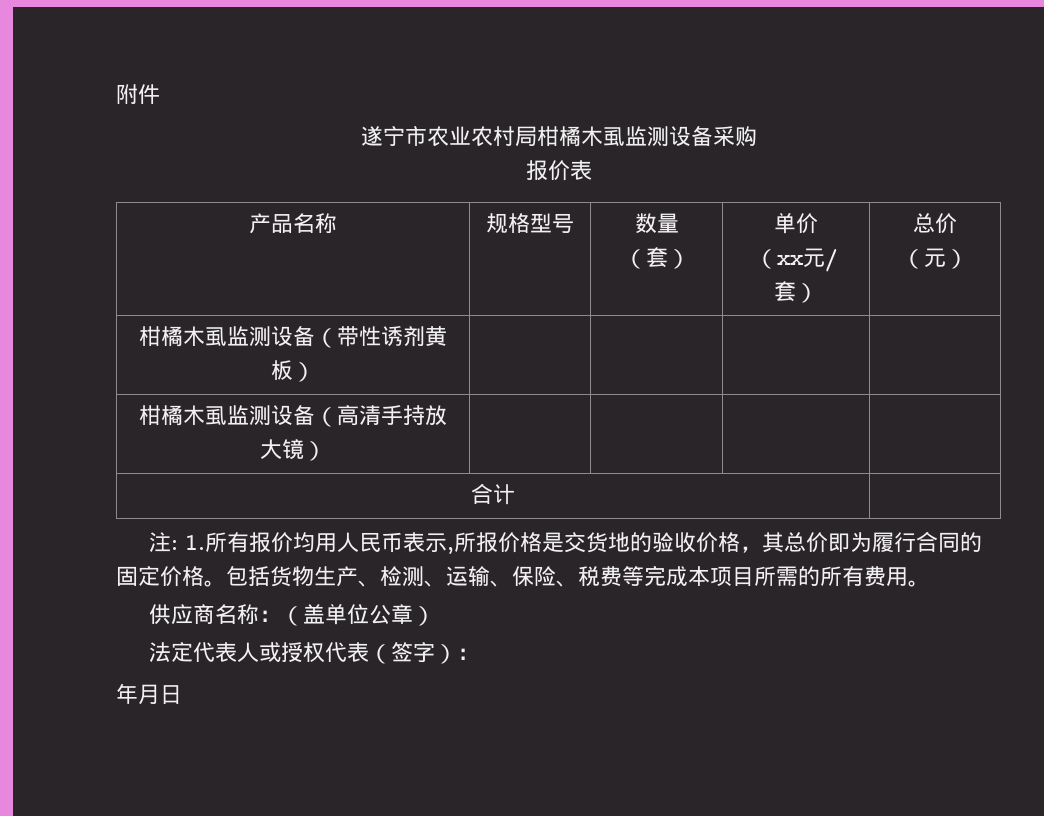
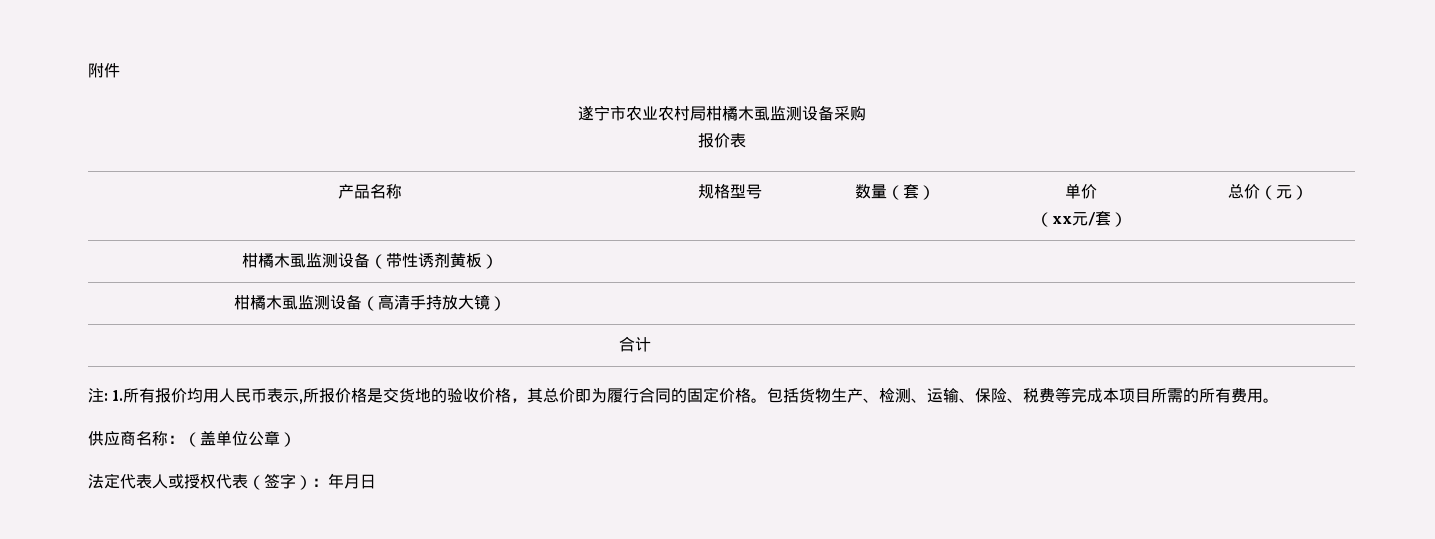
- 法定代表人或授权代表（签字）：
- 年月日
+ 法定代表人或授权代表（签字）：年月日

